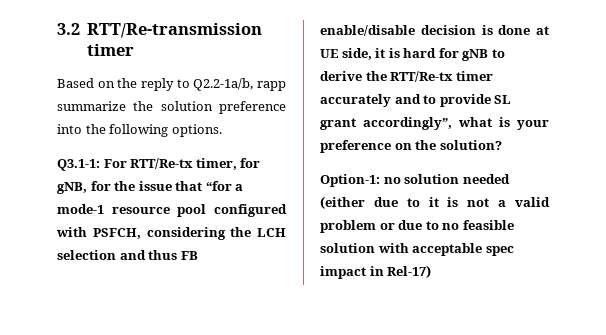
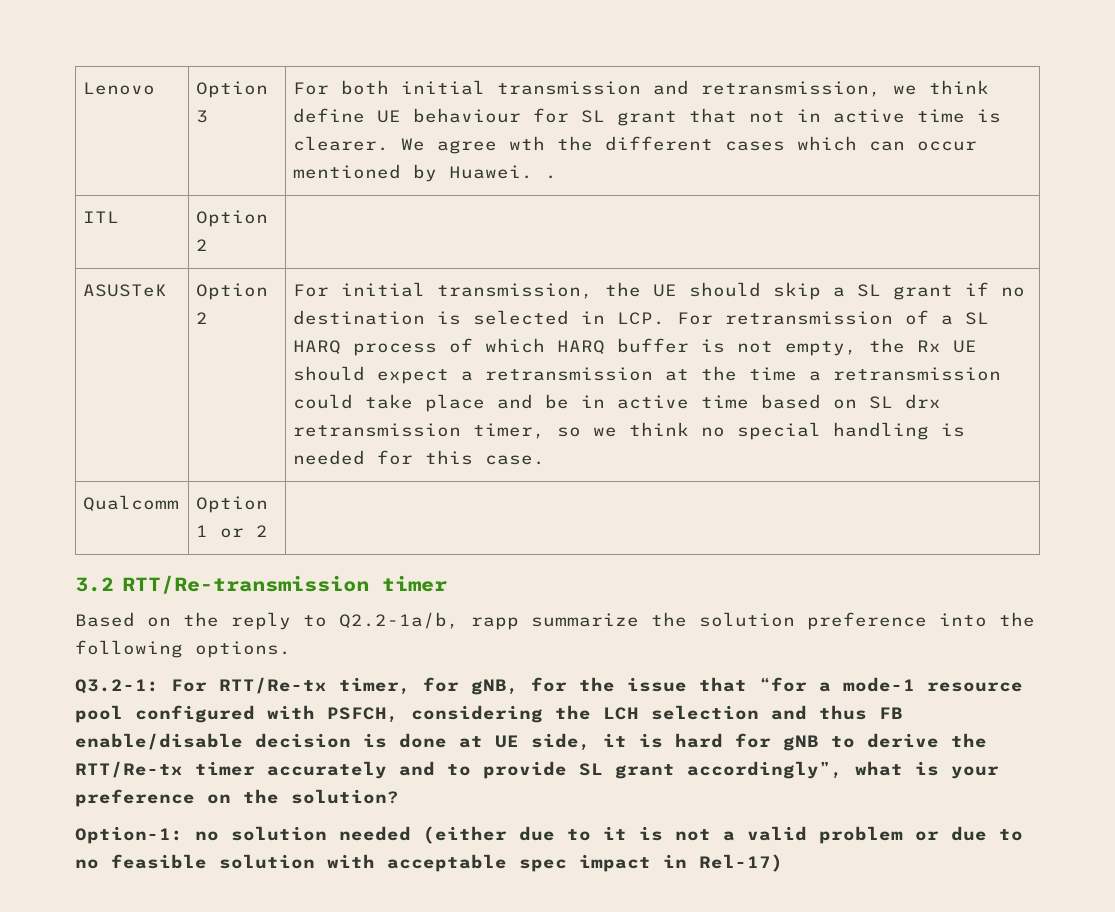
+ Lenovo | Option 3 | For both initial transmission and retransmission, we think define UE behaviour for SL grant that not in active time is clearer. We agree wth the different cases which can occur mentioned by Huawei. .
+ ITL | Option 2 |
+ ASUSTeK | Option 2 | For initial transmission, the UE should skip a SL grant if no destination is selected in LCP. For retransmission of a SL HARQ process of which HARQ buffer is not empty, the Rx UE should expect a retransmission at the time a retransmission could take place and be in active time based on SL drx retransmission timer, so we think no special handling is needed for this case.
+ Qualcomm | Option 1 or 2 |
- Q3.1-1: For RTT/Re-tx timer, for gNB, for the issue that “for a mode-1 resource pool configured with PSFCH, considering the LCH selection and thus FB enable/disable decision is done at UE side, it is hard for gNB to derive the RTT/Re-tx timer accurately and to provide SL grant accordingly”, what is your preference on the solution?
+ Q3.2-1: For RTT/Re-tx timer, for gNB, for the issue that “for a mode-1 resource pool configured with PSFCH, considering the LCH selection and thus FB enable/disable decision is done at UE side, it is hard for gNB to derive the RTT/Re-tx timer accurately and to provide SL grant accordingly”, what is your preference on the solution?

